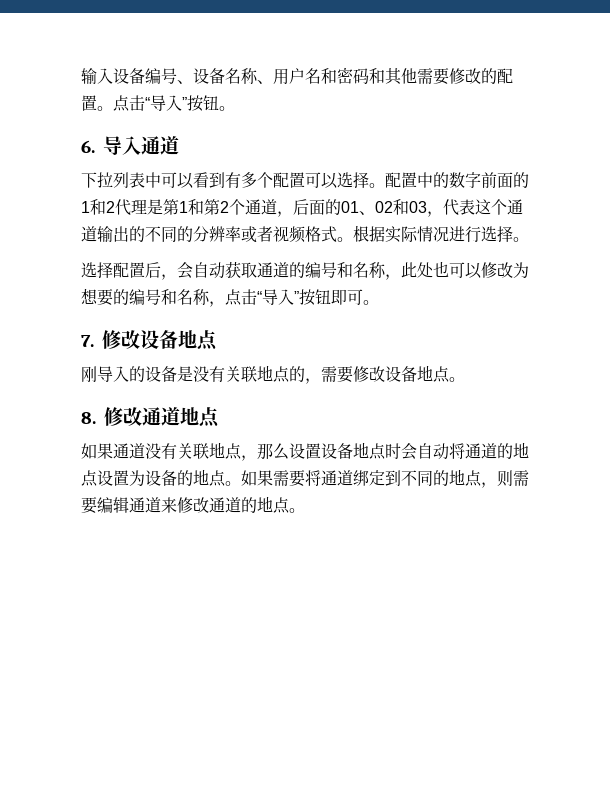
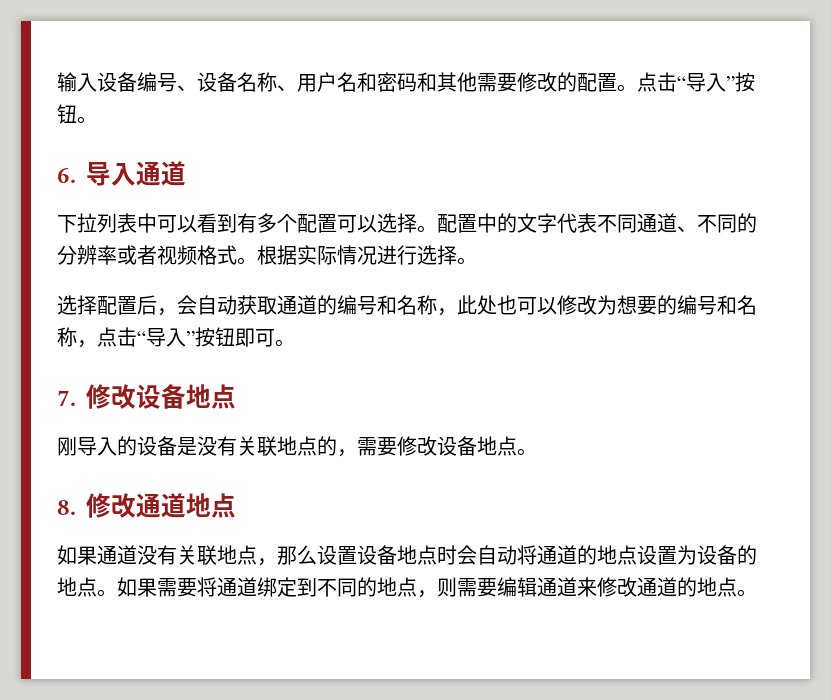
- 配置中的数字前面的1和2代理是第1和第2个通道，后面的01、02和03，代表这个通道输出的不同的分辨率或者视频格式。
+ 配置中的文字代表不同通道、不同的分辨率或者视频格式。

